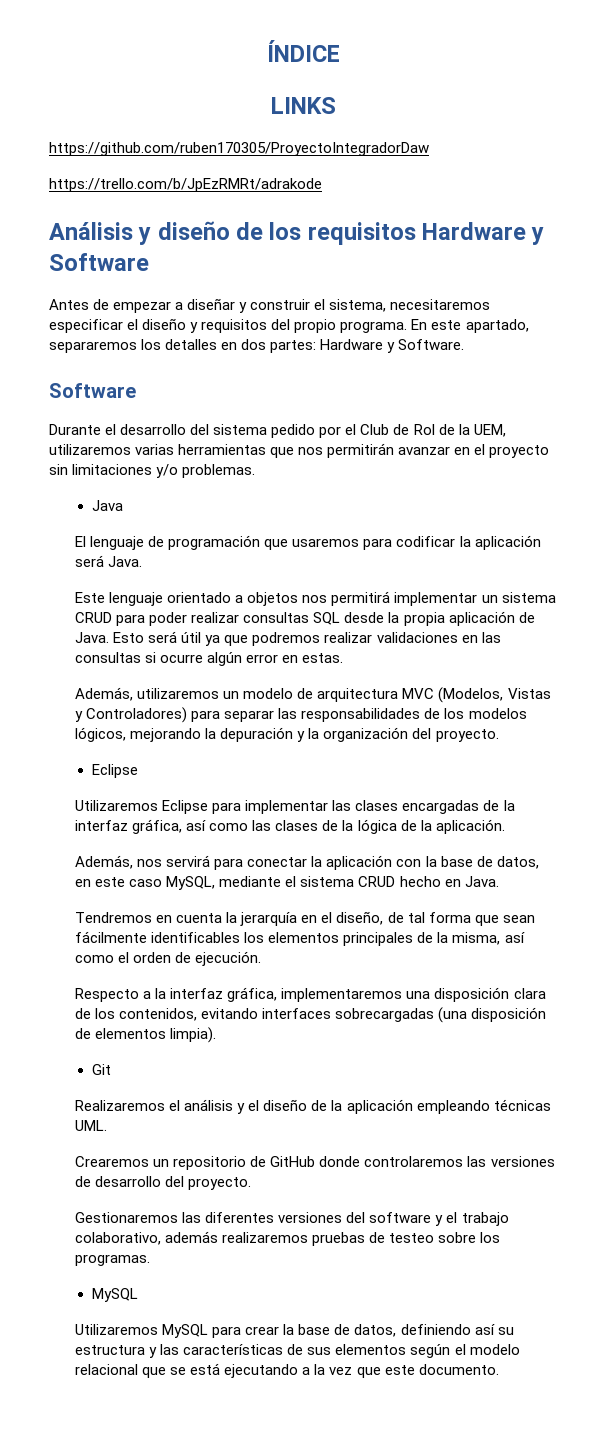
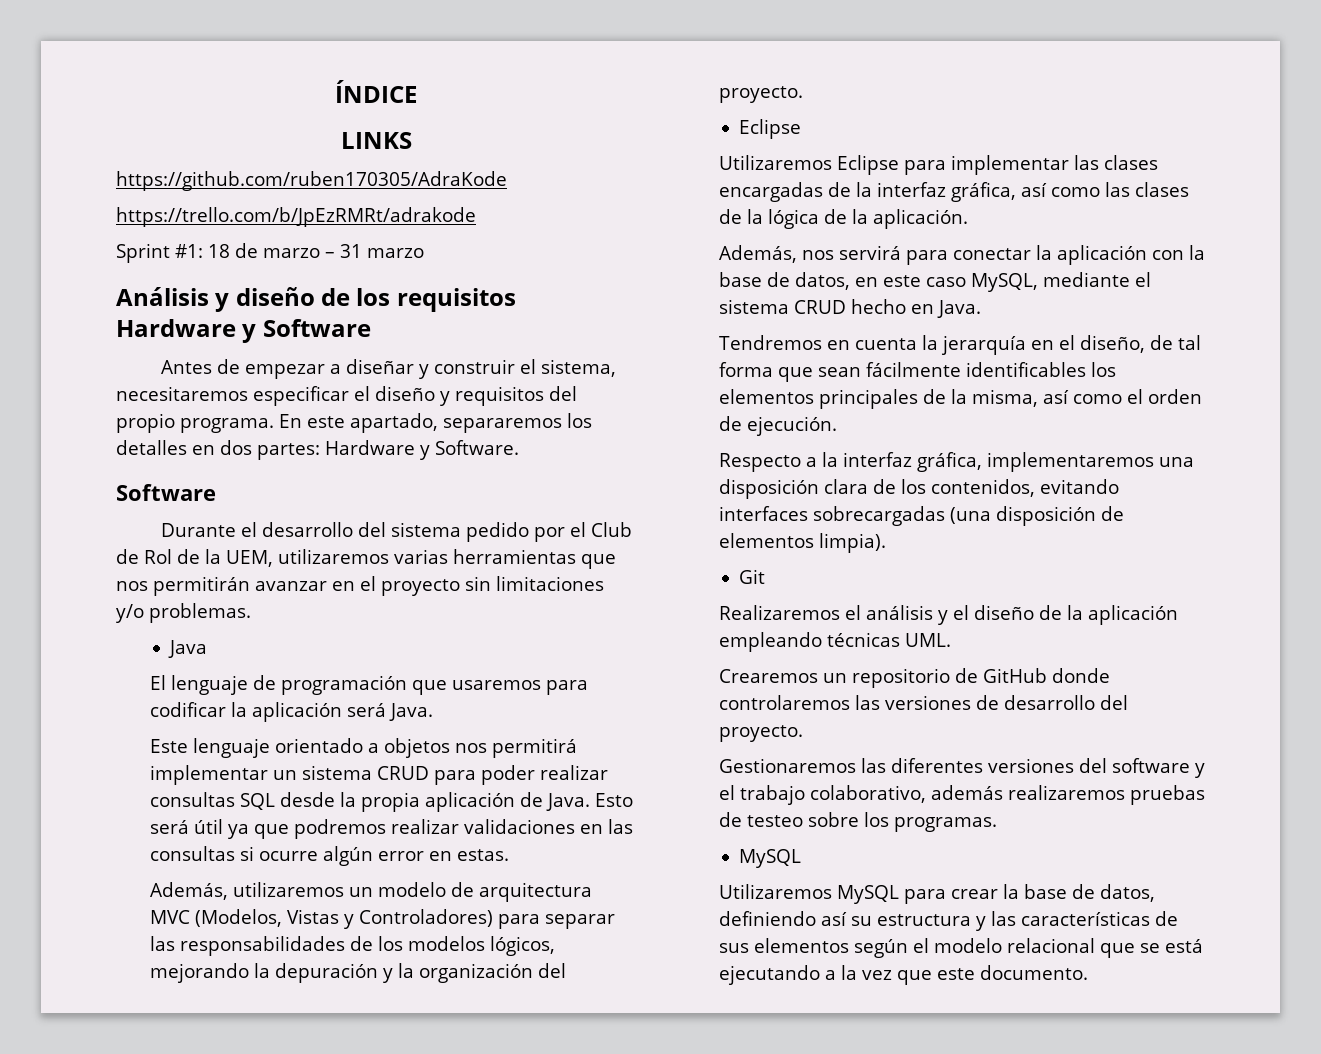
- https://github.com/ruben170305/ProyectoIntegradorDaw
+ https://github.com/ruben170305/AdraKode
+ Sprint #1: 18 de marzo – 31 marzo

